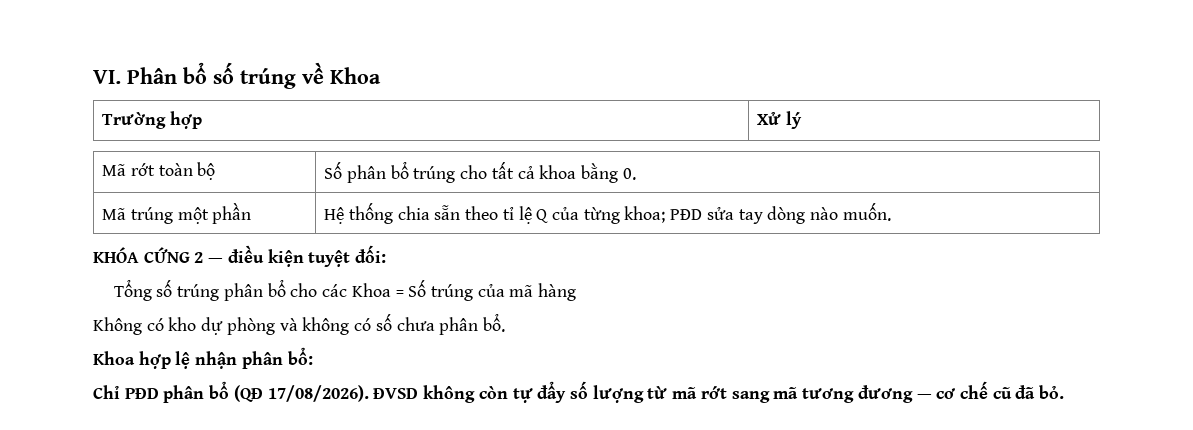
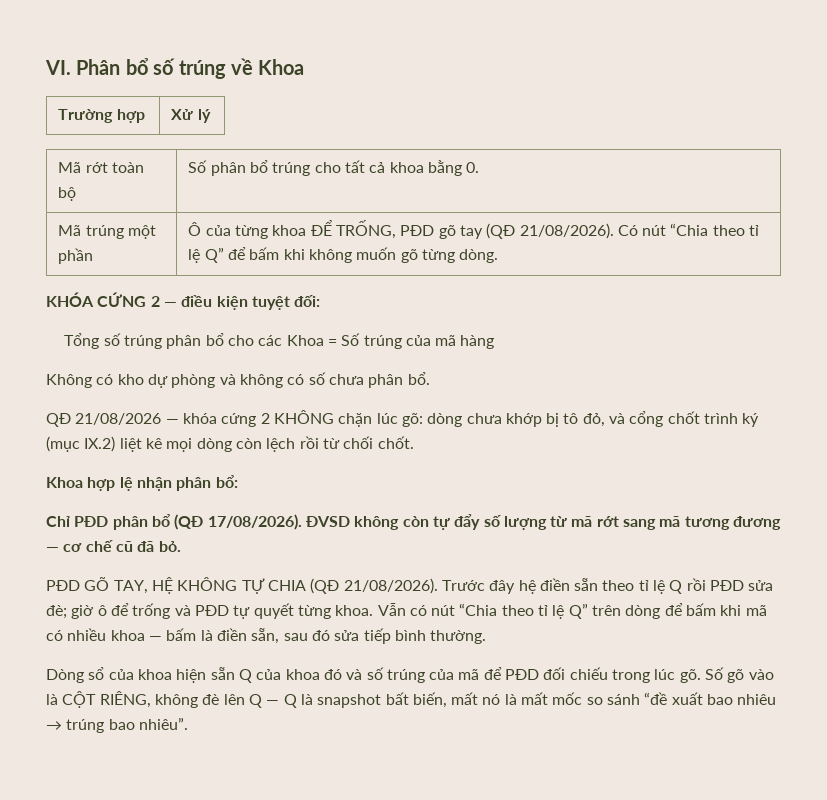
- Mã trúng một phần | Hệ thống chia sẵn theo tỉ lệ Q của từng khoa; PĐD sửa tay dòng nào muốn.
+ Mã trúng một phần | Ô của từng khoa ĐỂ TRỐNG, PĐD gõ tay (QĐ 21/08/2026). Có nút “Chia theo tỉ lệ Q” để bấm khi không muốn gõ từng dòng.
+ QĐ 21/08/2026 — khóa cứng 2 KHÔNG chặn lúc gõ: dòng chưa khớp bị tô đỏ, và cổng chốt trình ký (mục IX.2) liệt kê mọi dòng còn lệch rồi từ chối chốt.
+ PĐD GÕ TAY, HỆ KHÔNG TỰ CHIA (QĐ 21/08/2026). Trước đây hệ điền sẵn theo tỉ lệ Q rồi PĐD sửa đè; giờ ô để trống và PĐD tự quyết từng khoa. Vẫn có nút “Chia theo tỉ lệ Q” trên dòng để bấm khi mã có nhiều khoa — bấm là điền sẵn, sau đó sửa tiếp bình thường.
+ Dòng sổ của khoa hiện sẵn Q của khoa đó và số trúng của mã để PĐD đối chiếu trong lúc gõ. Số gõ vào là CỘT RIÊNG, không đè lên Q — Q là snapshot bất biến, mất nó là mất mốc so sánh “đề xuất bao nhiêu → trúng bao nhiêu”.

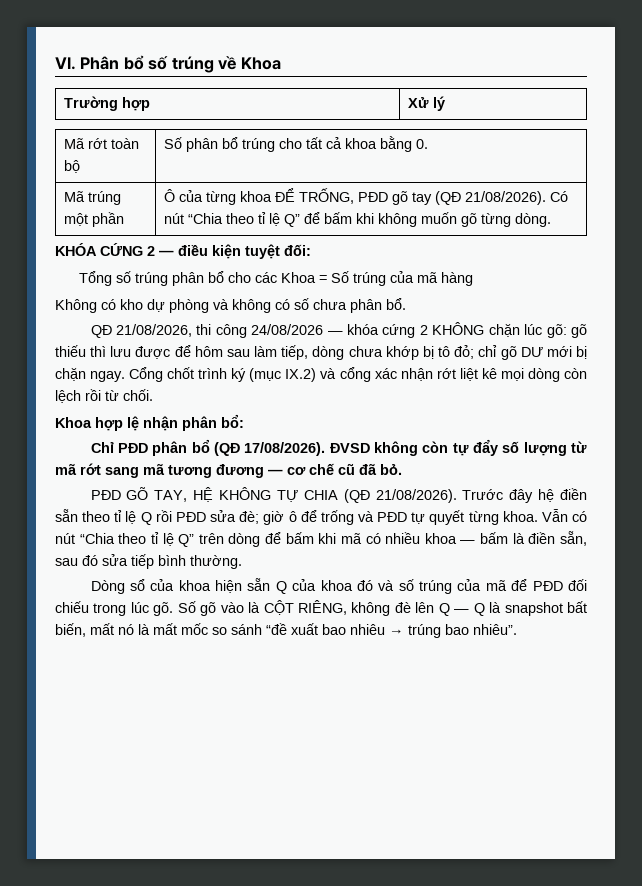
- QĐ 21/08/2026 — khóa cứng 2 KHÔNG chặn lúc gõ: dòng chưa khớp bị tô đỏ, và cổng chốt trình ký (mục IX.2) liệt kê mọi dòng còn lệch rồi từ chối chốt.
+ QĐ 21/08/2026, thi công 24/08/2026 — khóa cứng 2 KHÔNG chặn lúc gõ: gõ thiếu thì lưu được để hôm sau làm tiếp, dòng chưa khớp bị tô đỏ; chỉ gõ DƯ mới bị chặn ngay. Cổng chốt trình ký (mục IX.2) và cổng xác nhận rớt liệt kê mọi dòng còn lệch rồi từ chối.

